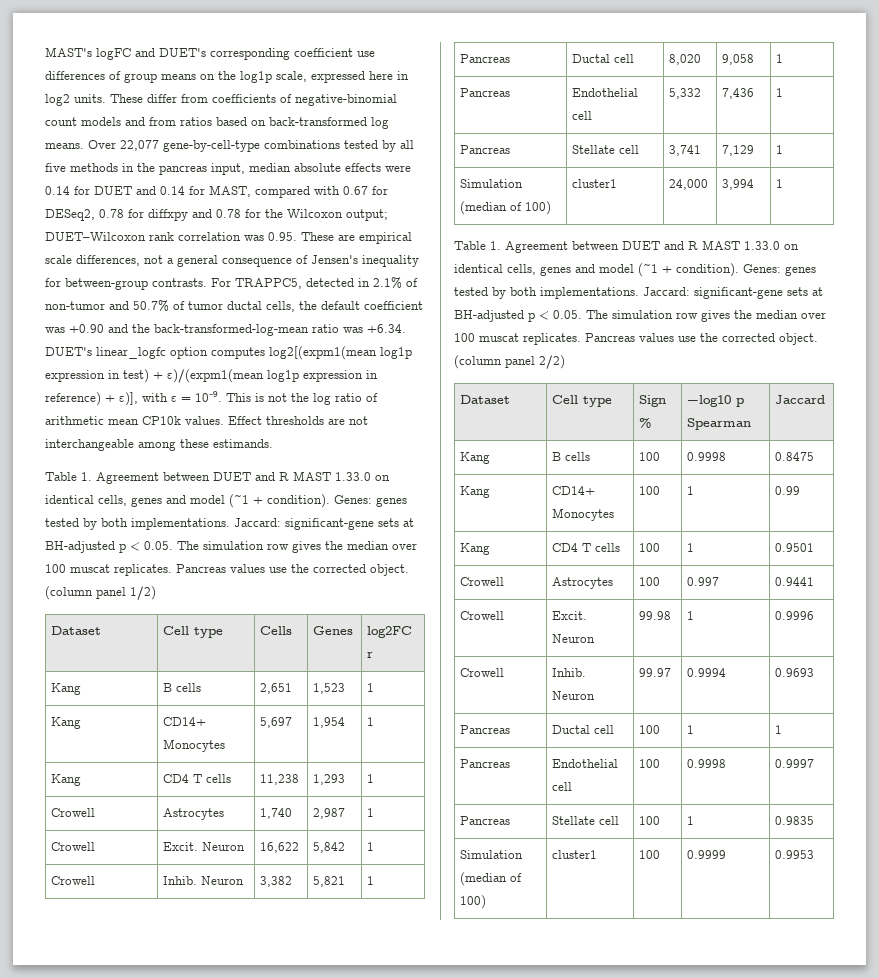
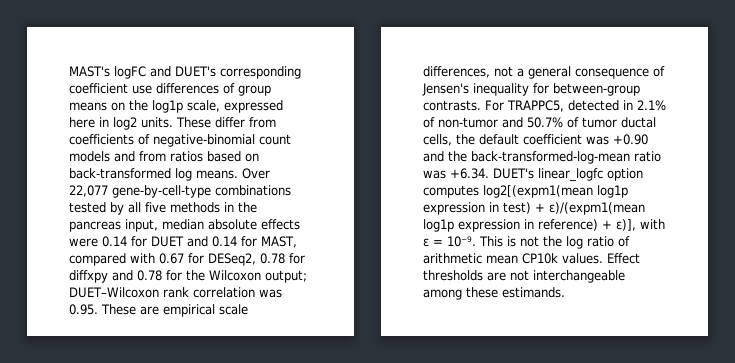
- Table 1. Agreement between DUET and R MAST 1.33.0 on identical cells, genes and model (~1 + condition). Genes: genes tested by both implementations. Jaccard: significant-gene sets at BH-adjusted p < 0.05. The simulation row gives the median over 100 muscat replicates. Pancreas values use the corrected object. (column panel 1/2)
- Dataset | Cell type | Cells | Genes | log2FC r
- Kang | B cells | 2,651 | 1,523 | 1
- Kang | CD14+ Monocytes | 5,697 | 1,954 | 1
- Kang | CD4 T cells | 11,238 | 1,293 | 1
- Crowell | Astrocytes | 1,740 | 2,987 | 1
- Crowell | Excit. Neuron | 16,622 | 5,842 | 1
- Crowell | Inhib. Neuron | 3,382 | 5,821 | 1
- Pancreas | Ductal cell | 8,020 | 9,058 | 1
- Pancreas | Endothelial cell | 5,332 | 7,436 | 1
- Pancreas | Stellate cell | 3,741 | 7,129 | 1
- Simulation (median of 100) | cluster1 | 24,000 | 3,994 | 1
- Table 1. Agreement between DUET and R MAST 1.33.0 on identical cells, genes and model (~1 + condition). Genes: genes tested by both implementations. Jaccard: significant-gene sets at BH-adjusted p < 0.05. The simulation row gives the median over 100 muscat replicates. Pancreas values use the corrected object. (column panel 2/2)
- Dataset | Cell type | Sign % | −log10 p Spearman | Jaccard
- Kang | B cells | 100 | 0.9998 | 0.8475
- Kang | CD14+ Monocytes | 100 | 1 | 0.99
- Kang | CD4 T cells | 100 | 1 | 0.9501
- Crowell | Astrocytes | 100 | 0.997 | 0.9441
- Crowell | Excit. Neuron | 99.98 | 1 | 0.9996
- Crowell | Inhib. Neuron | 99.97 | 0.9994 | 0.9693
- Pancreas | Ductal cell | 100 | 1 | 1
- Pancreas | Endothelial cell | 100 | 0.9998 | 0.9997
- Pancreas | Stellate cell | 100 | 1 | 0.9835
- Simulation (median of 100) | cluster1 | 100 | 0.9999 | 0.9953

